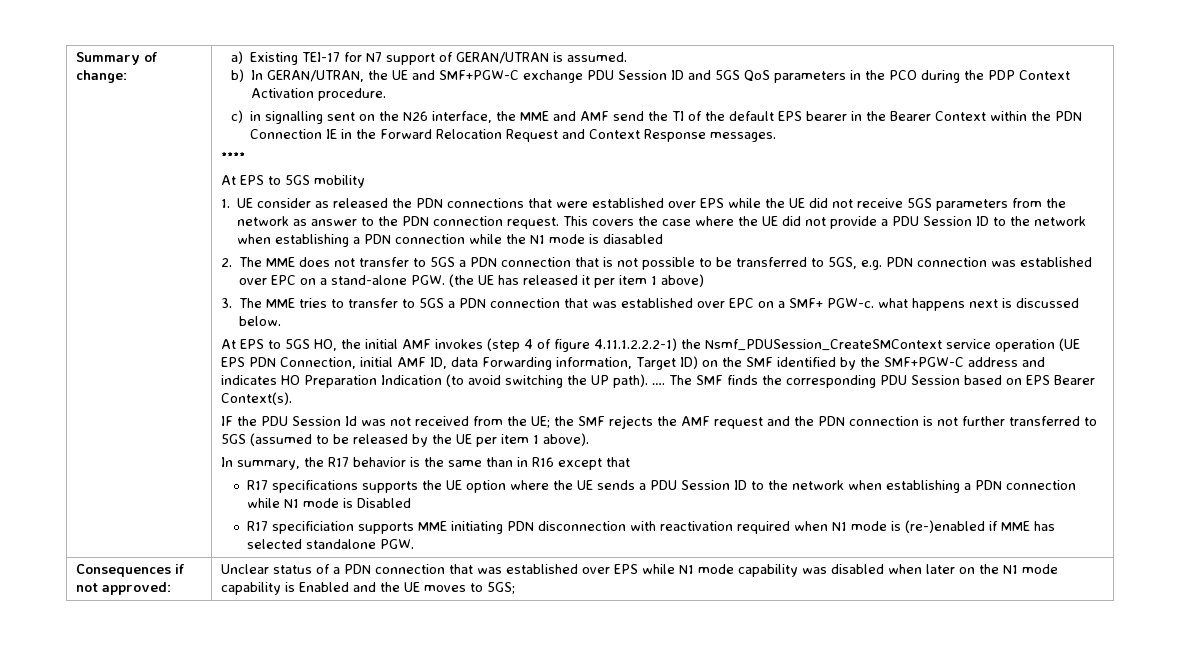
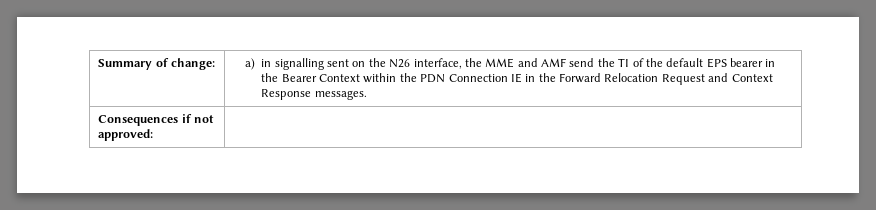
- a) Existing TEI-17 for N7 support of GERAN/UTRAN is assumed.
- b) In GERAN/UTRAN, the UE and SMF+PGW-C exchange PDU Session ID and 5GS QoS parameters in the PCO during the PDP Context Activation procedure.
- c) in signalling sent on the N26 interface, the MME and AMF send the TI of the default EPS bearer in the Bearer Context within the PDN Connection IE in the Forward Relocation Request and Context Response messages.
+ a) in signalling sent on the N26 interface, the MME and AMF send the TI of the default EPS bearer in the Bearer Context within the PDN Connection IE in the Forward Relocation Request and Context Response messages.
- ****
- At EPS to 5GS mobility
- 1. UE consider as released the PDN connections that were established over EPS while the UE did not receive 5GS parameters from the network as answer to the PDN connection request. This covers the case where the UE did not provide a PDU Session ID to the network when establishing a PDN connection while the N1 mode is diasabled
- 2. The MME does not transfer to 5GS a PDN connection that is not possible to be transferred to 5GS, e.g. PDN connection was established over EPC on a stand-alone PGW. (the UE has released it per item 1 above)
- 3. The MME tries to transfer to 5GS a PDN connection that was established over EPC on a SMF+ PGW-c. what happens next is discussed below.
- At EPS to 5GS HO, the initial AMF invokes (step 4 of figure 4.11.1.2.2.2-1) the Nsmf_PDUSession_CreateSMContext service operation (UE EPS PDN Connection, initial AMF ID, data Forwarding information, Target ID) on the SMF identified by the SMF+PGW-C address and indicates HO Preparation Indication (to avoid switching the UP path). …. The SMF finds the corresponding PDU Session based on EPS Bearer Context(s).
- IF the PDU Session Id was not received from the UE; the SMF rejects the AMF request and the PDN connection is not further transferred to 5GS (assumed to be released by the UE per item 1 above).
- In summary, the R17 behavior is the same than in R16 except that
- R17 specifications supports the UE option where the UE sends a PDU Session ID to the network when establishing a PDN connection while N1 mode is Disabled
- R17 specificiation supports MME initiating PDN disconnection with reactivation required when N1 mode is (re-)enabled if MME has selected standalone PGW.
- Consequences if not approved: | Unclear status of a PDN connection that was established over EPS while N1 mode capability was disabled when later on the N1 mode capability is Enabled and the UE moves to 5GS;
+ Consequences if not approved: |

